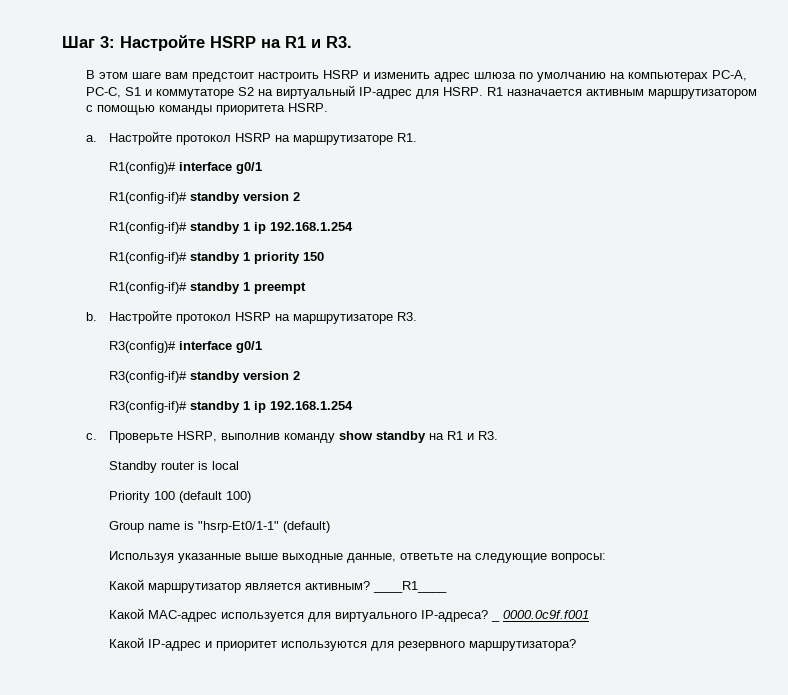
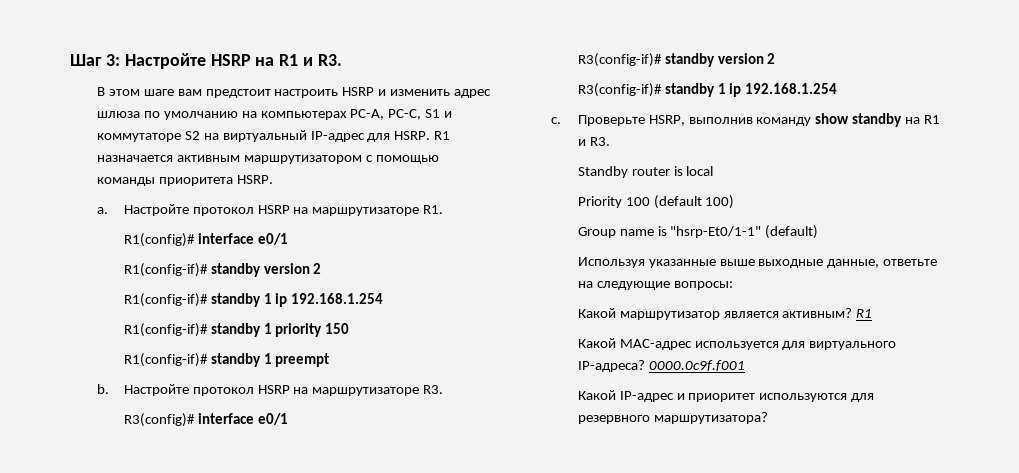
- R1(config)# interface g0/1
+ R1(config)# interface e0/1
- R3(config)# interface g0/1
+ R3(config)# interface e0/1
- Какой маршрутизатор является активным? ____R1____
+ Какой маршрутизатор является активным? R1
- _ 0000.0c9f.f001
+ 0000.0c9f.f001

